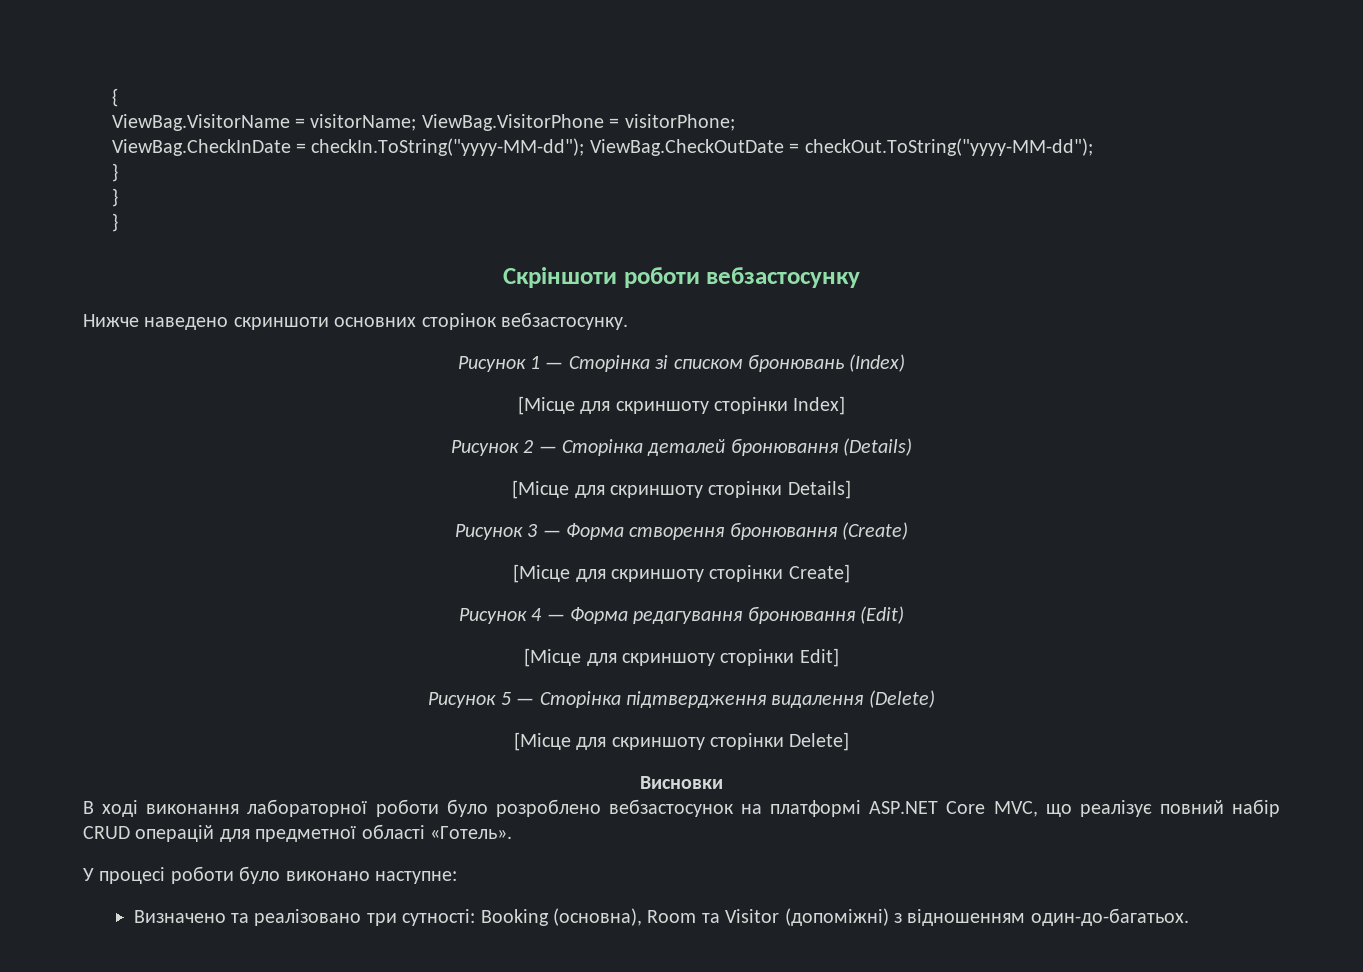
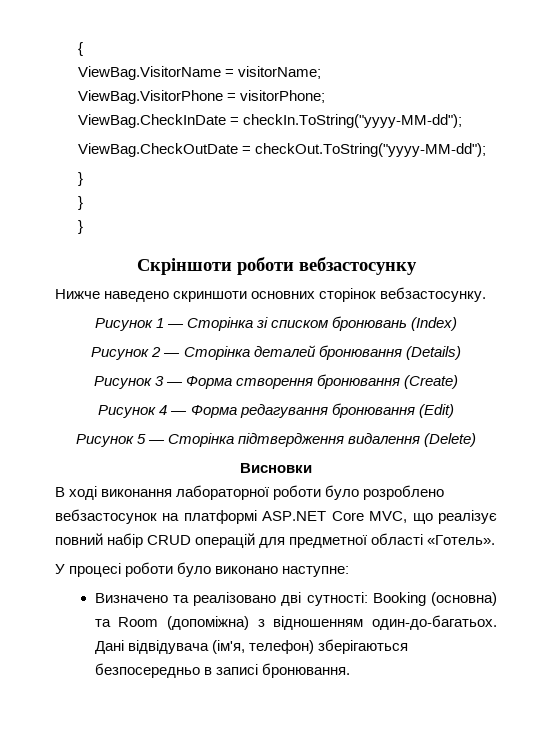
- ViewBag.VisitorName = visitorName; ViewBag.VisitorPhone = visitorPhone;
+ ViewBag.VisitorName = visitorName;
+ ViewBag.VisitorPhone = visitorPhone;
- ViewBag.CheckInDate = checkIn.ToString("yyyy-MM-dd"); ViewBag.CheckOutDate = checkOut.ToString("yyyy-MM-dd");
+ ViewBag.CheckInDate = checkIn.ToString("yyyy-MM-dd");
+ ViewBag.CheckOutDate = checkOut.ToString("yyyy-MM-dd");
- [Місце для скриншоту сторінки Index]
- [Місце для скриншоту сторінки Details]
- [Місце для скриншоту сторінки Create]
- [Місце для скриншоту сторінки Edit]
- [Місце для скриншоту сторінки Delete]
- Визначено та реалізовано три сутності: Booking (основна), Room та Visitor (допоміжні) з відношенням один-до-багатьох.
+ Визначено та реалізовано дві сутності: Booking (основна) та Room (допоміжна) з відношенням один-до-багатьох. Дані відвідувача (ім'я, телефон) зберігаються безпосередньо в записі бронювання.

